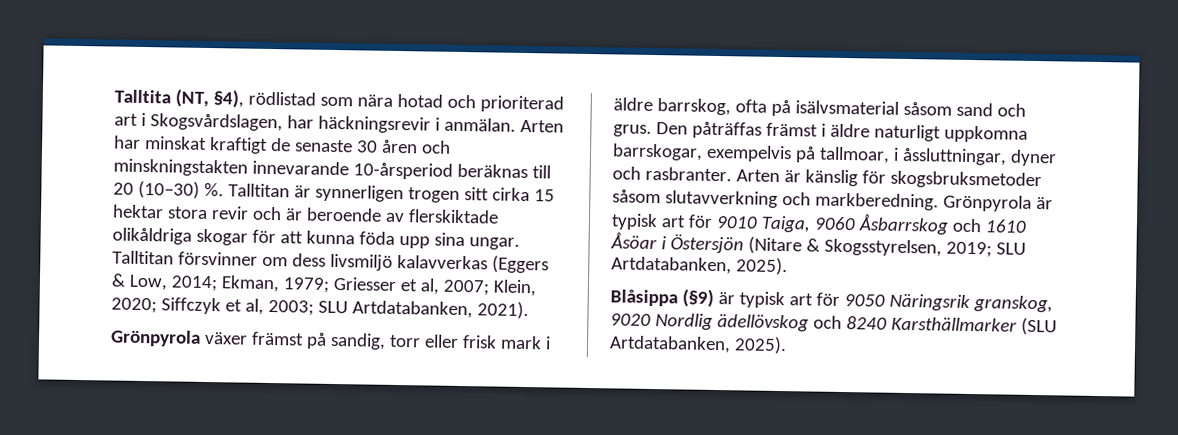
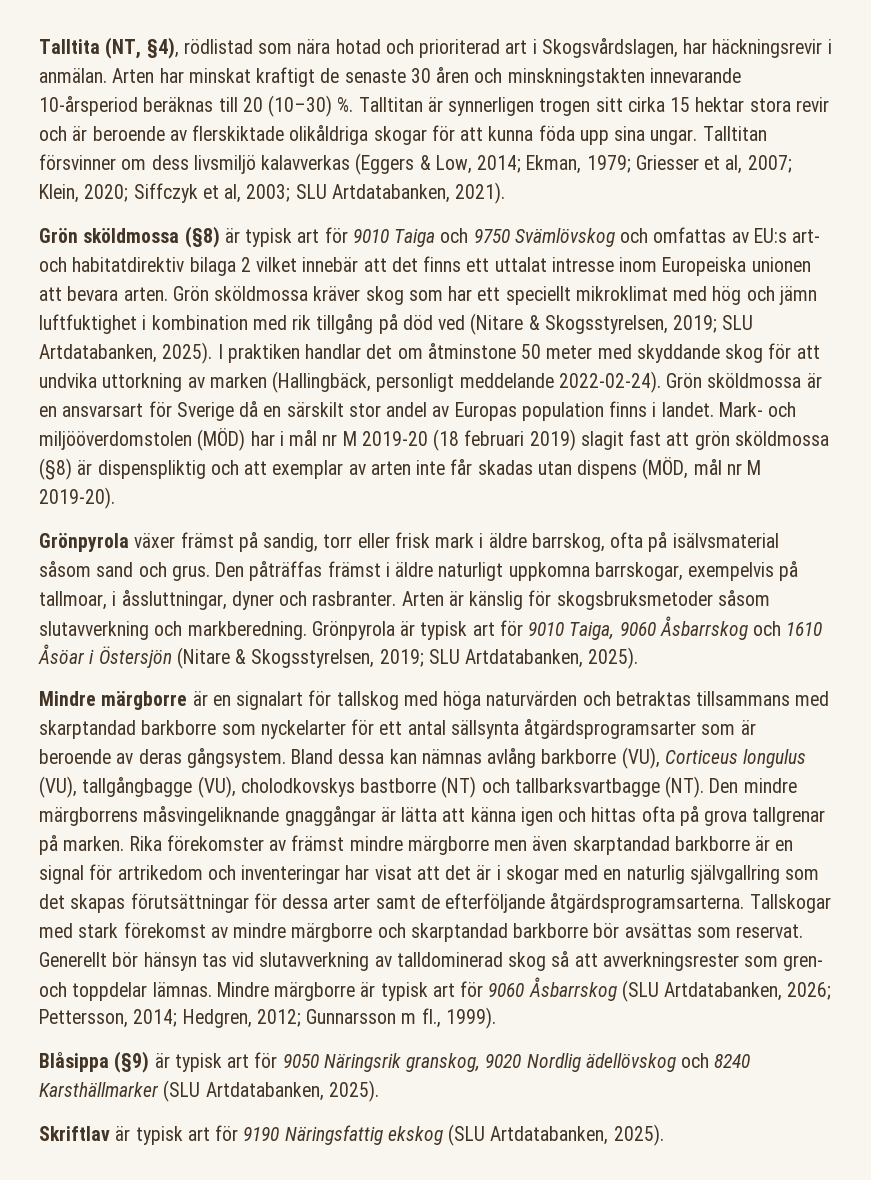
+ Grön sköldmossa (§8) är typisk art för 9010 Taiga och 9750 Svämlövskog och omfattas av EU:s art- och habitatdirektiv bilaga 2 vilket innebär att det finns ett uttalat intresse inom Europeiska unionen att bevara arten. Grön sköldmossa kräver skog som har ett speciellt mikroklimat med hög och jämn luftfuktighet i kombination med rik tillgång på död ved (Nitare & Skogsstyrelsen, 2019; SLU Artdatabanken, 2025). I praktiken handlar det om åtminstone 50 meter med skyddande skog för att undvika uttorkning av marken (Hallingbäck, personligt meddelande 2022-02-24). Grön sköldmossa är en ansvarsart för Sverige då en särskilt stor andel av Europas population finns i landet. Mark- och miljööverdomstolen (MÖD) har i mål nr M 2019-20 (18 februari 2019) slagit fast att grön sköldmossa (§8) är dispenspliktig och att exemplar av arten inte får skadas utan dispens (MÖD, mål nr M 2019-20).
+ Mindre märgborre är en signalart för tallskog med höga naturvärden och betraktas tillsammans med skarptandad barkborre som nyckelarter för ett antal sällsynta åtgärdsprogramsarter som är beroende av deras gångsystem. Bland dessa kan nämnas avlång barkborre (VU), Corticeus longulus (VU), tallgångbagge (VU), cholodkovskys bastborre (NT) och tallbarksvartbagge (NT). Den mindre märgborrens måsvingeliknande gnaggångar är lätta att känna igen och hittas ofta på grova tallgrenar på marken. Rika förekomster av främst mindre märgborre men även skarptandad barkborre är en signal för artrikedom och inventeringar har visat att det är i skogar med en naturlig självgallring som det skapas förutsättningar för dessa arter samt de efterföljande åtgärdsprogramsarterna. Tallskogar med stark förekomst av mindre märgborre och skarptandad barkborre bör avsättas som reservat. Generellt bör hänsyn tas vid slutavverkning av talldominerad skog så att avverkningsrester som gren- och toppdelar lämnas. Mindre märgborre är typisk art för 9060 Åsbarrskog (SLU Artdatabanken, 2026; Pettersson, 2014; Hedgren, 2012; Gunnarsson m fl., 1999).
+ Skriftlav är typisk art för 9190 Näringsfattig ekskog (SLU Artdatabanken, 2025).

